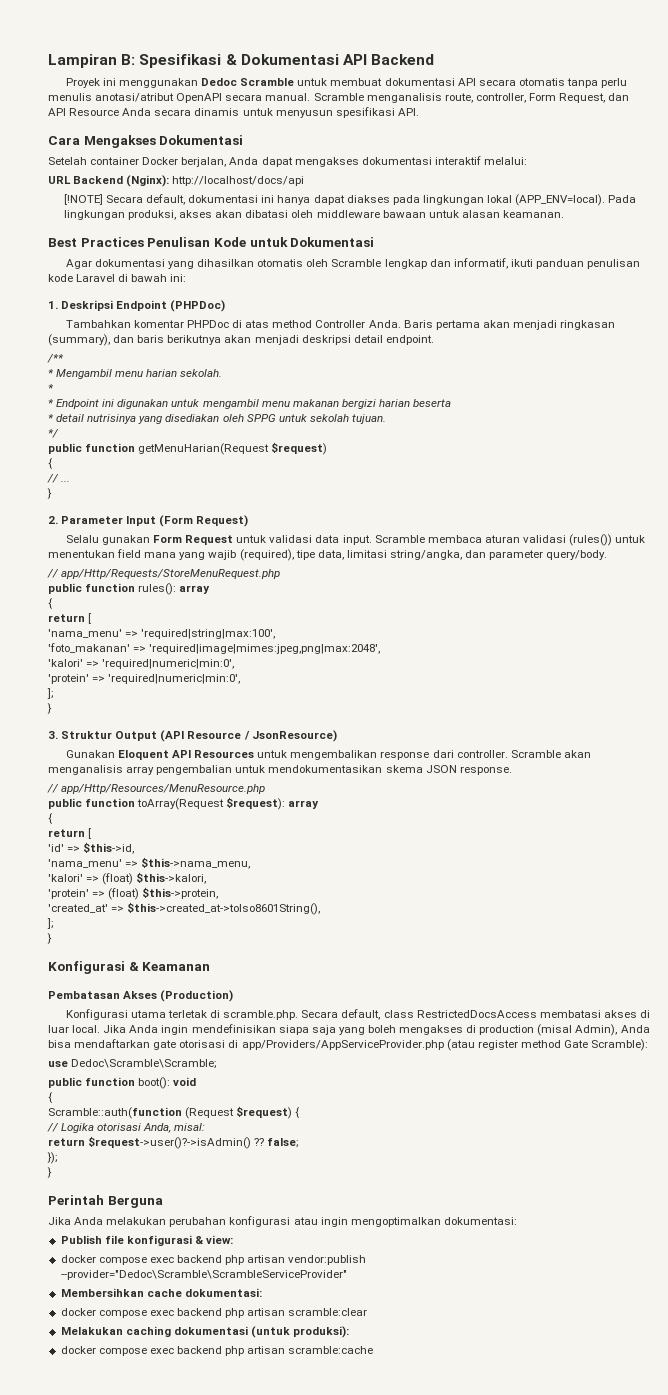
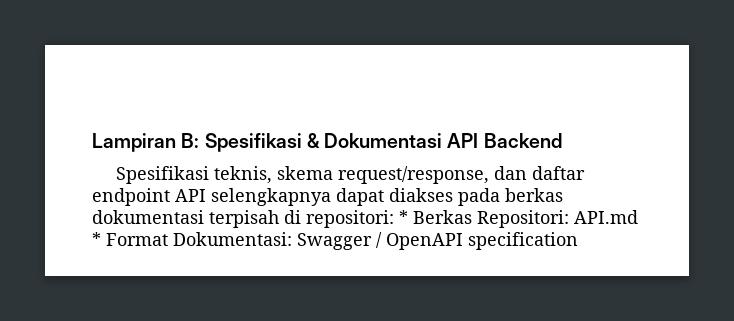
- Proyek ini menggunakan Dedoc Scramble untuk membuat dokumentasi API secara otomatis tanpa perlu menulis anotasi/atribut OpenAPI secara manual. Scramble menganalisis route, controller, Form Request, dan API Resource Anda secara dinamis untuk menyusun spesifikasi API.
- Cara Mengakses Dokumentasi
- Setelah container Docker berjalan, Anda dapat mengakses dokumentasi interaktif melalui:
- URL Backend (Nginx): http://localhost/docs/api
- [!NOTE] Secara default, dokumentasi ini hanya dapat diakses pada lingkungan lokal (APP_ENV=local). Pada lingkungan produksi, akses akan dibatasi oleh middleware bawaan untuk alasan keamanan.
- Best Practices Penulisan Kode untuk Dokumentasi
- Agar dokumentasi yang dihasilkan otomatis oleh Scramble lengkap dan informatif, ikuti panduan penulisan kode Laravel di bawah ini:
- 1. Deskripsi Endpoint (PHPDoc)
- Tambahkan komentar PHPDoc di atas method Controller Anda. Baris pertama akan menjadi ringkasan (summary), dan baris berikutnya akan menjadi deskripsi detail endpoint.
- /**
- * Mengambil menu harian sekolah.
- *
- * Endpoint ini digunakan untuk mengambil menu makanan bergizi harian beserta
- * detail nutrisinya yang disediakan oleh SPPG untuk sekolah tujuan.
- */
- public function getMenuHarian(Request $request)
- {
- // ...
- }
- 2. Parameter Input (Form Request)
- Selalu gunakan Form Request untuk validasi data input. Scramble membaca aturan validasi (rules()) untuk menentukan field mana yang wajib (required), tipe data, limitasi string/angka, dan parameter query/body.
- // app/Http/Requests/StoreMenuRequest.php
- public function rules(): array
- {
- return [
- 'nama_menu' => 'required|string|max:100',
- 'foto_makanan' => 'required|image|mimes:jpeg,png|max:2048',
- 'kalori' => 'required|numeric|min:0',
- 'protein' => 'required|numeric|min:0',
- ];
- }
- 3. Struktur Output (API Resource / JsonResource)
- Gunakan Eloquent API Resources untuk mengembalikan response dari controller. Scramble akan menganalisis array pengembalian untuk mendokumentasikan skema JSON response.
- // app/Http/Resources/MenuResource.php
- public function toArray(Request $request): array
- {
- return [
- 'id' => $this->id,
- 'nama_menu' => $this->nama_menu,
- 'kalori' => (float) $this->kalori,
- 'protein' => (float) $this->protein,
- 'created_at' => $this->created_at->toIso8601String(),
- ];
- }
- Konfigurasi & Keamanan
- Pembatasan Akses (Production)
- Konfigurasi utama terletak di scramble.php. Secara default, class RestrictedDocsAccess membatasi akses di luar local. Jika Anda ingin mendefinisikan siapa saja yang boleh mengakses di production (misal Admin), Anda bisa mendaftarkan gate otorisasi di app/Providers/AppServiceProvider.php (atau register method Gate Scramble):
- use Dedoc\Scramble\Scramble;
- public function boot(): void
- {
- Scramble::auth(function (Request $request) {
- // Logika otorisasi Anda, misal:
- return $request->user()?->isAdmin() ?? false;
- });
- }
- Perintah Berguna
- Jika Anda melakukan perubahan konfigurasi atau ingin mengoptimalkan dokumentasi:
- Publish file konfigurasi & view:
- docker compose exec backend php artisan vendor:publish --provider="Dedoc\Scramble\ScrambleServiceProvider"
- Membersihkan cache dokumentasi:
- docker compose exec backend php artisan scramble:clear
- Melakukan caching dokumentasi (untuk produksi):
- docker compose exec backend php artisan scramble:cache
+ Spesifikasi teknis, skema request/response, dan daftar endpoint API selengkapnya dapat diakses pada berkas dokumentasi terpisah di repositori: * Berkas Repositori: API.md * Format Dokumentasi: Swagger / OpenAPI specification

